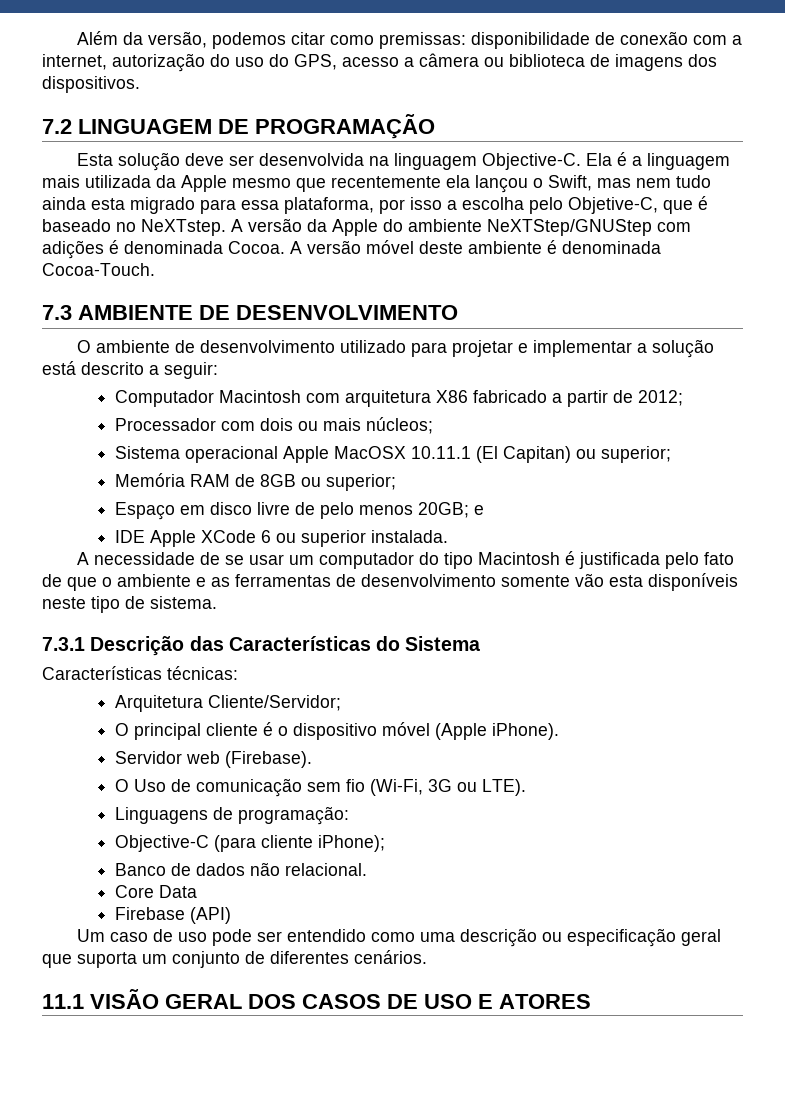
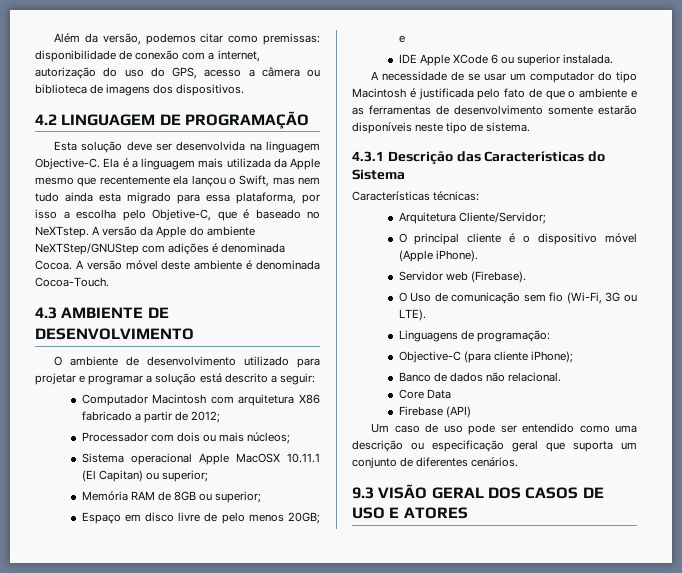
- 7.2 LINGUAGEM DE PROGRAMAÇÃO
+ 4.2 LINGUAGEM DE PROGRAMAÇÃO
- 7.3 AMBIENTE DE DESENVOLVIMENTO
+ 4.3 AMBIENTE DE DESENVOLVIMENTO
- O ambiente de desenvolvimento utilizado para projetar e implementar a solução está descrito a seguir:
+ O ambiente de desenvolvimento utilizado para projetar e programar a solução está descrito a seguir:
- A necessidade de se usar um computador do tipo Macintosh é justificada pelo fato de que o ambiente e as ferramentas de desenvolvimento somente vão esta disponíveis neste tipo de sistema.
+ A necessidade de se usar um computador do tipo Macintosh é justificada pelo fato de que o ambiente e as ferramentas de desenvolvimento somente estarão disponíveis neste tipo de sistema.
- 7.3.1 Descrição das Características do Sistema
+ 4.3.1 Descrição das Características do Sistema
- 11.1 VISÃO GERAL DOS CASOS DE USO E ATORES
+ 9.3 VISÃO GERAL DOS CASOS DE USO E ATORES

